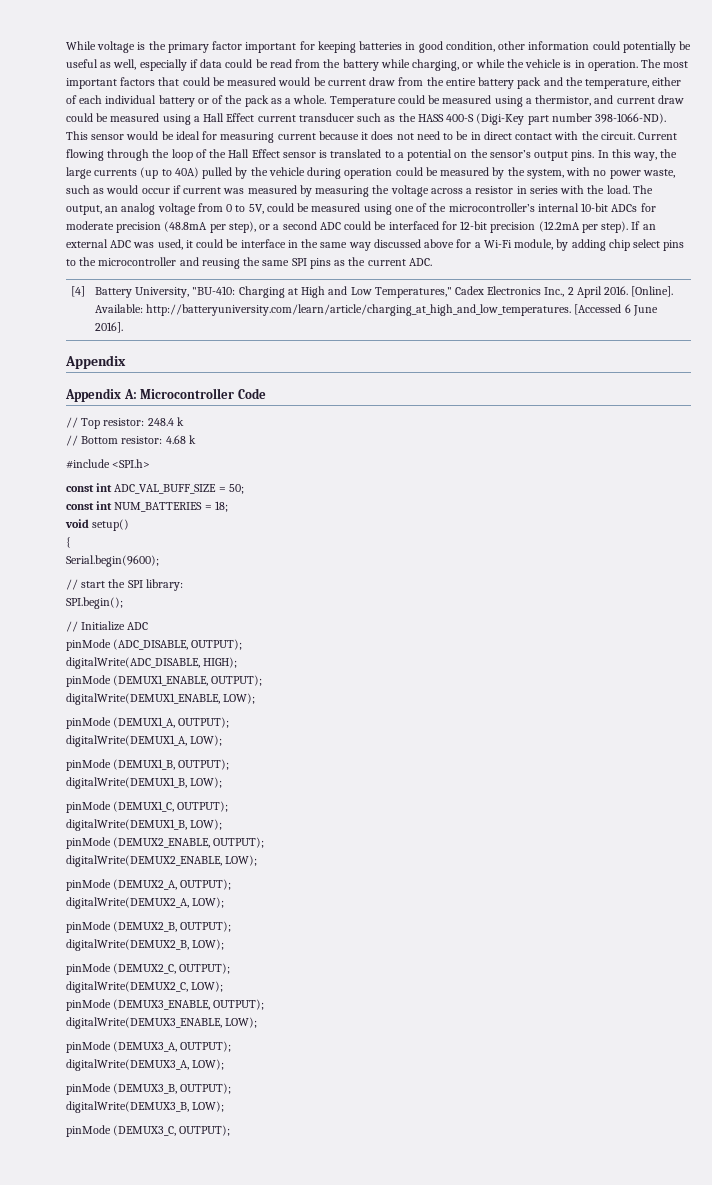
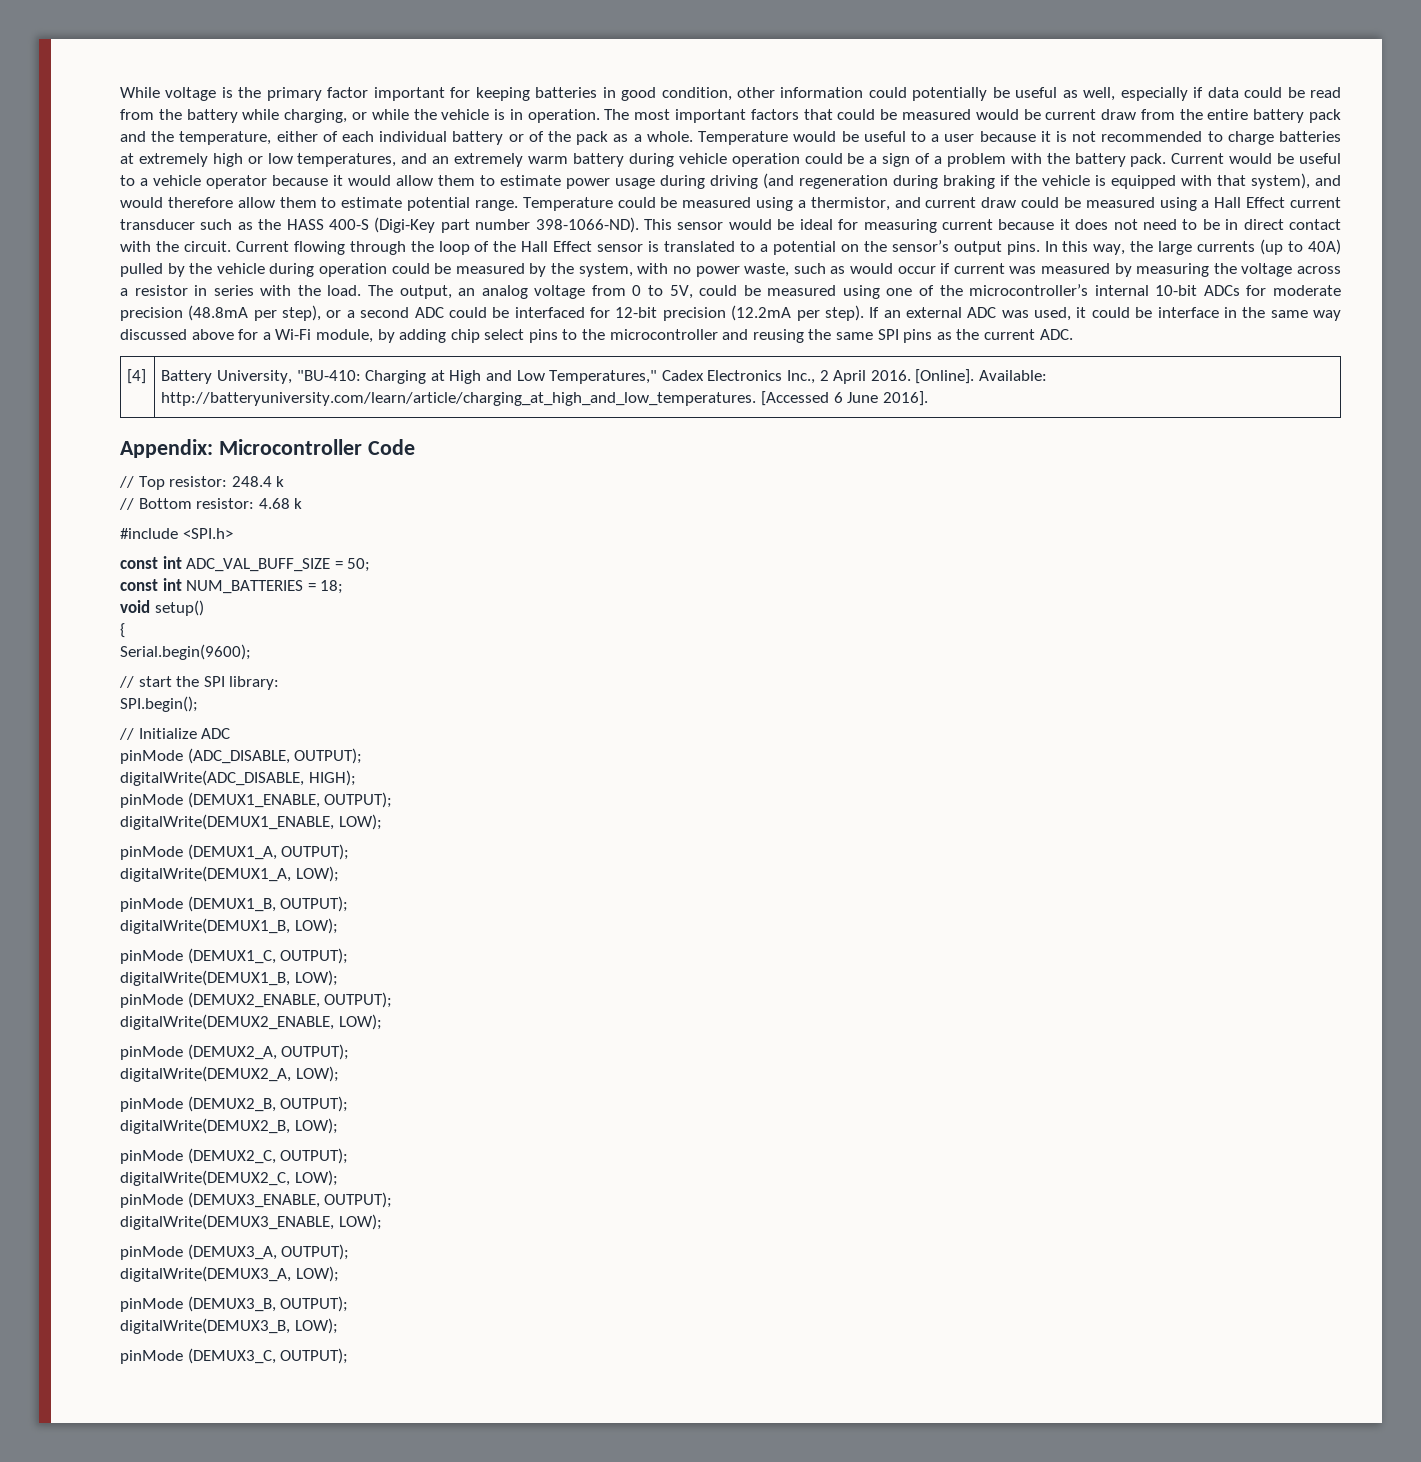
- Temperature could be measured using a thermistor, and current draw could be measured using a Hall Effect current transducer such as the HASS 400-S (Digi-Key part number 398-1066-ND).
+ Temperature would be useful to a user because it is not recommended to charge batteries at extremely high or low temperatures, and an extremely warm battery during vehicle operation could be a sign of a problem with the battery pack. Current would be useful to a vehicle operator because it would allow them to estimate power usage during driving (and regeneration during braking if the vehicle is equipped with that system), and would therefore allow them to estimate potential range. Temperature could be measured using a thermistor, and current draw could be measured using a Hall Effect current transducer such as the HASS 400-S (Digi-Key part number 398-1066-ND).
  [4] | Battery University, "BU-410: Charging at High and Low Temperatures," Cadex Electronics Inc., 2 April 2016. [Online]. Available: http://batteryuniversity.com/learn/article/charging_at_high_and_low_temperatures. [Accessed 6 June 2016].
- Appendix
- Appendix A: Microcontroller Code
+ Appendix: Microcontroller Code

